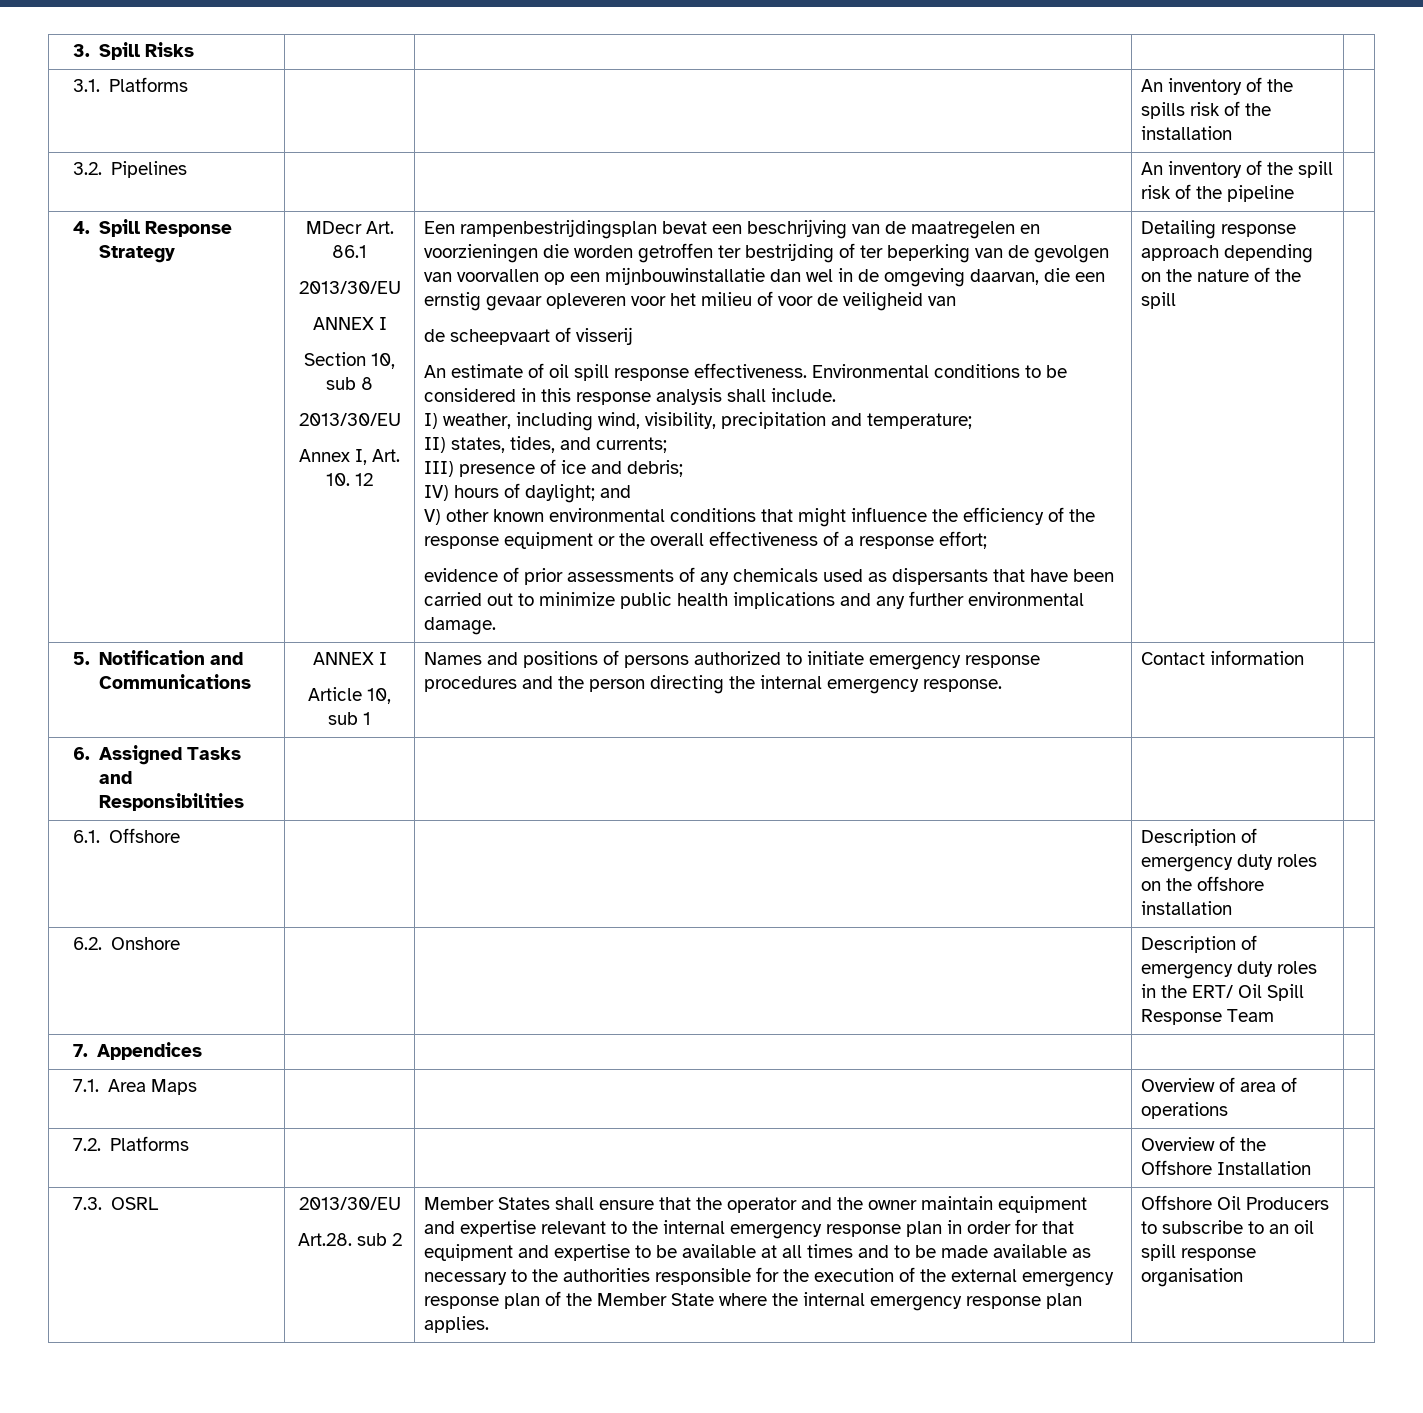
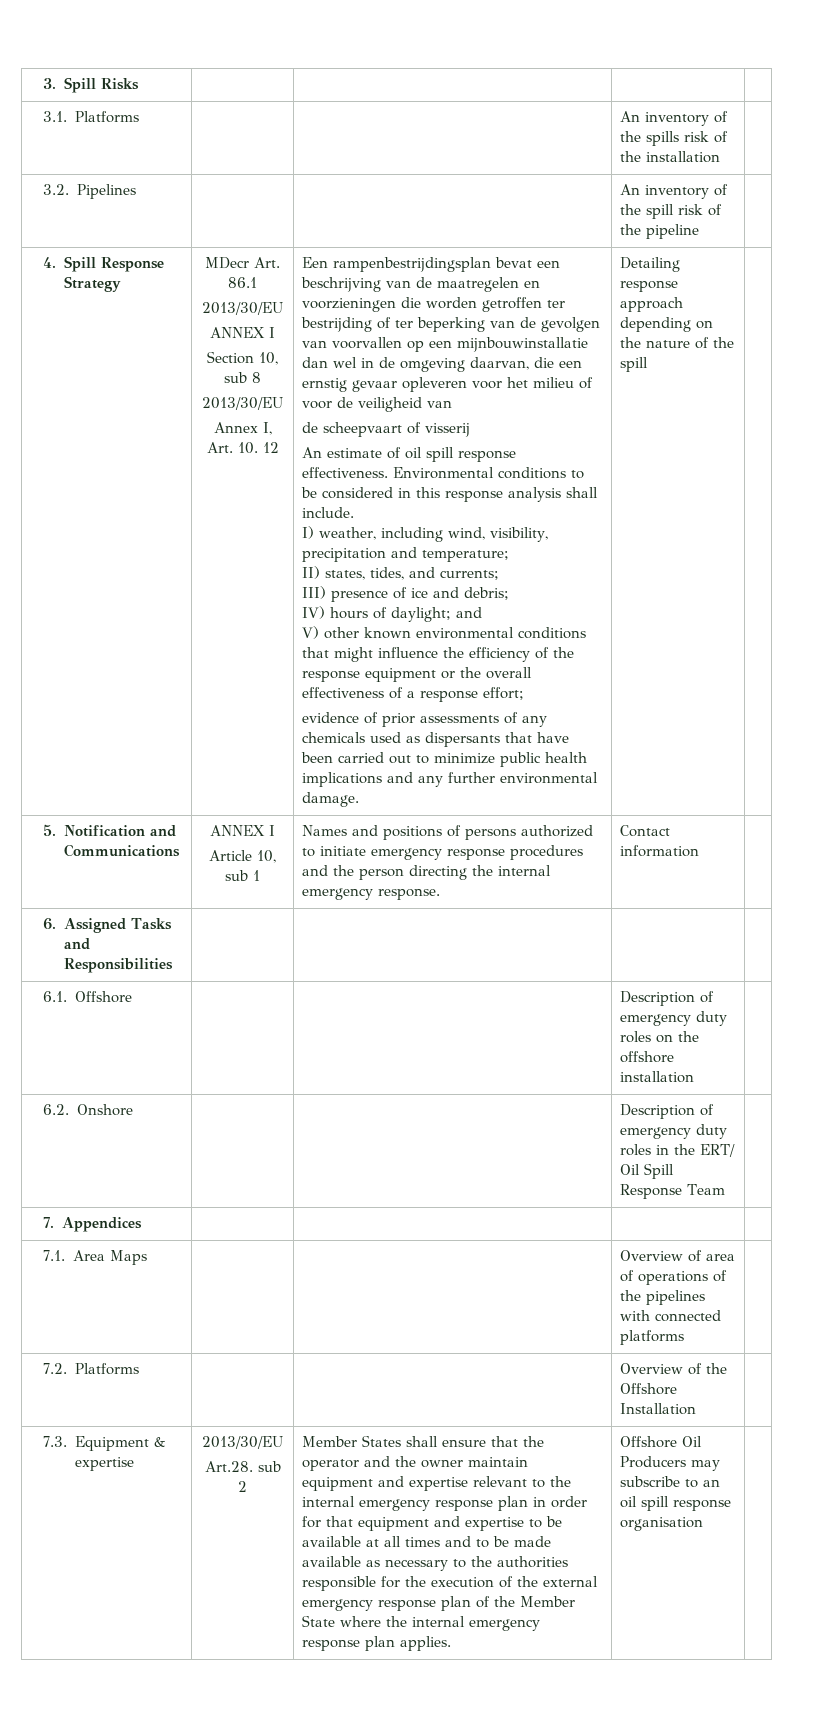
- 7.1. Area Maps | | | Overview of area of operations |
+ 7.1. Area Maps | | | Overview of area of operations of the pipelines with connected platforms |
- 7.3. OSRL
+ 7.3. Equipment & expertise
- Offshore Oil Producers to subscribe to an oil spill response organisation
+ Offshore Oil Producers may subscribe to an oil spill response organisation

